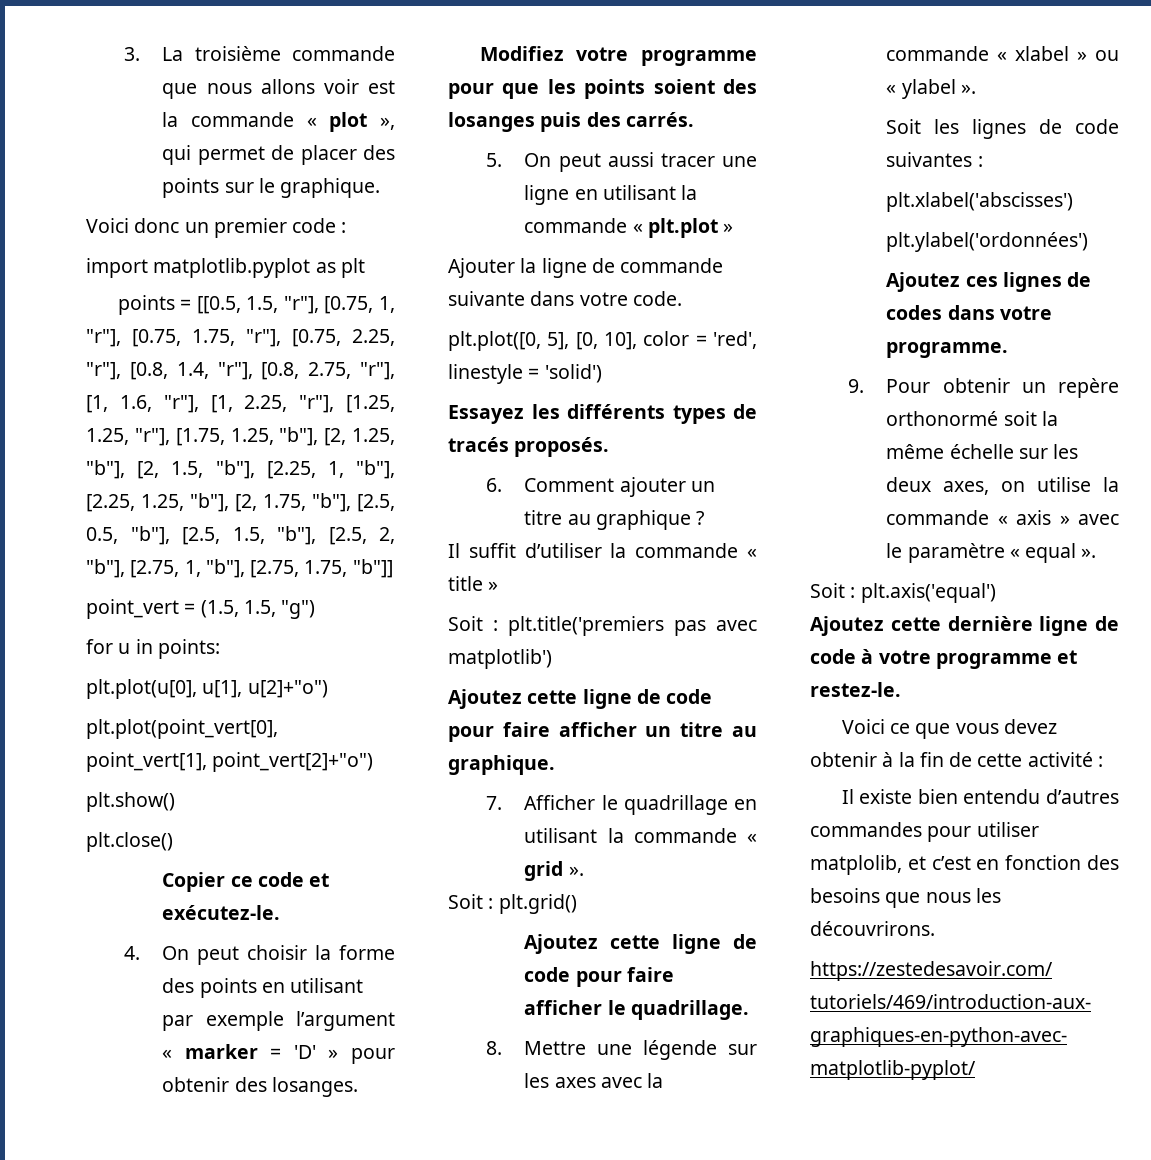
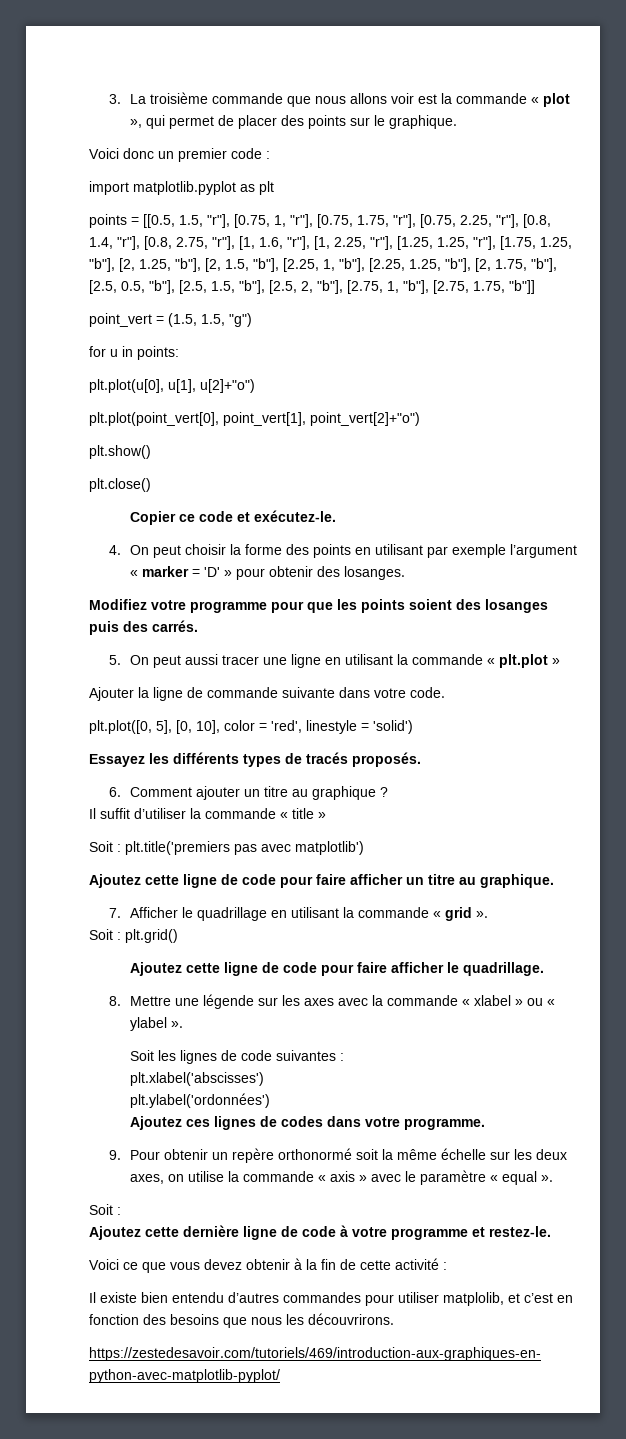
  9. Pour obtenir un repère orthonormé soit la même échelle sur les deux axes, on utilise la commande « axis » avec le paramètre « equal ».
- Soit : plt.axis('equal')
+ Soit :

